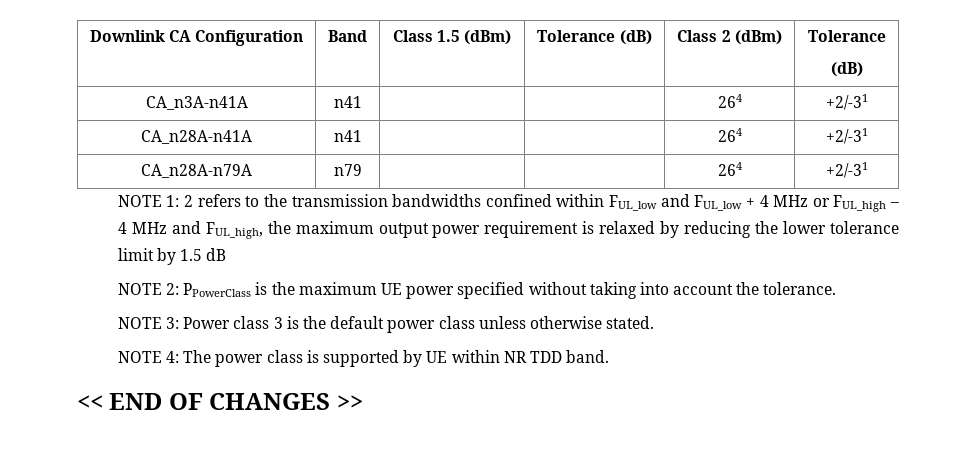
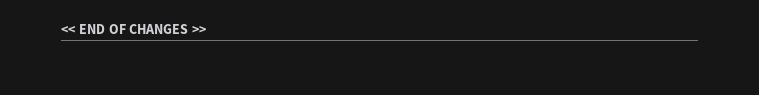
- Downlink CA Configuration | Band | Class 1.5 (dBm) | Tolerance (dB) | Class 2 (dBm) | Tolerance
- (dB)
- CA_n3A-n41A | n41 | | | 264 | +2/-31
- CA_n28A-n41A | n41 | | | 264 | +2/-31
- CA_n28A-n79A | n79 | | | 264 | +2/-31
- NOTE 1: 2 refers to the transmission bandwidths confined within FUL_low and FUL_low + 4 MHz or FUL_high – 4 MHz and FUL_high, the maximum output power requirement is relaxed by reducing the lower tolerance limit by 1.5 dB
- NOTE 2: PPowerClass is the maximum UE power specified without taking into account the tolerance.
- NOTE 3: Power class 3 is the default power class unless otherwise stated.
- NOTE 4: The power class is supported by UE within NR TDD band.

